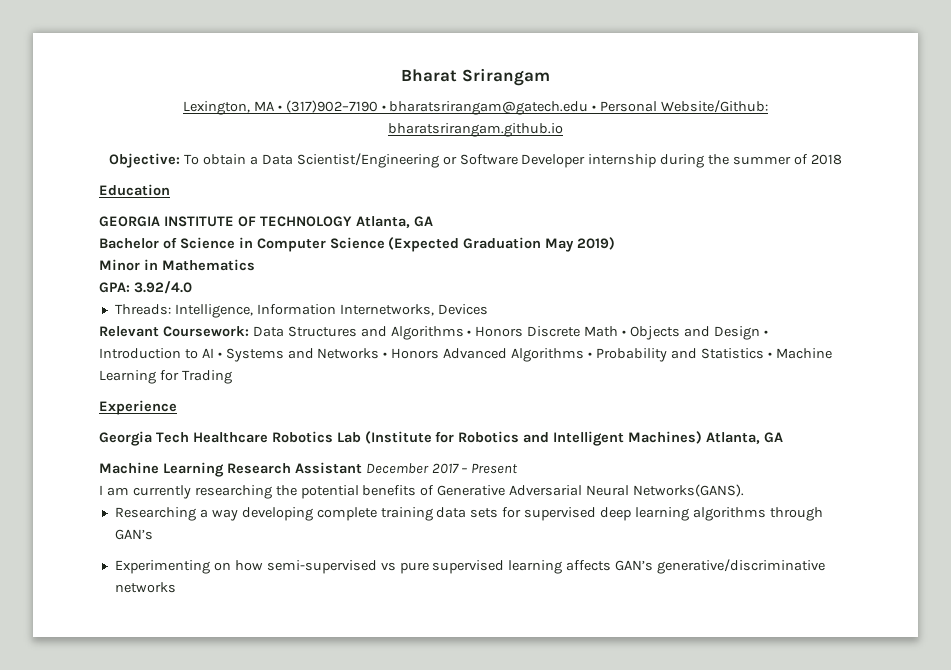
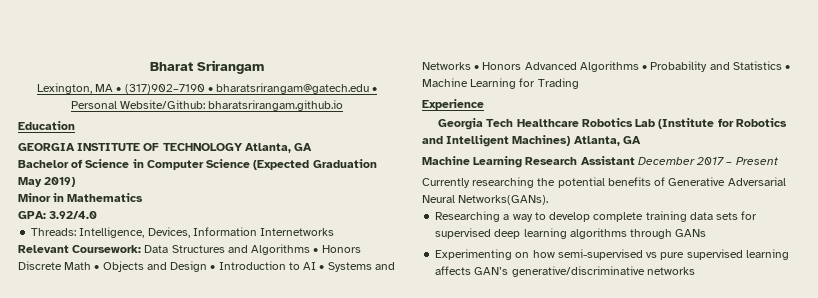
- Objective: To obtain a Data Scientist/Engineering or Software Developer internship during the summer of 2018
- Threads: Intelligence, Information Internetworks, Devices
+ Threads: Intelligence, Devices, Information Internetworks
- I am currently researching the potential benefits of Generative Adversarial Neural Networks(GANS).
+ Currently researching the potential benefits of Generative Adversarial Neural Networks(GANs).
- Researching a way developing complete training data sets for supervised deep learning algorithms through GAN’s
+ Researching a way to develop complete training data sets for supervised deep learning algorithms through GANs

